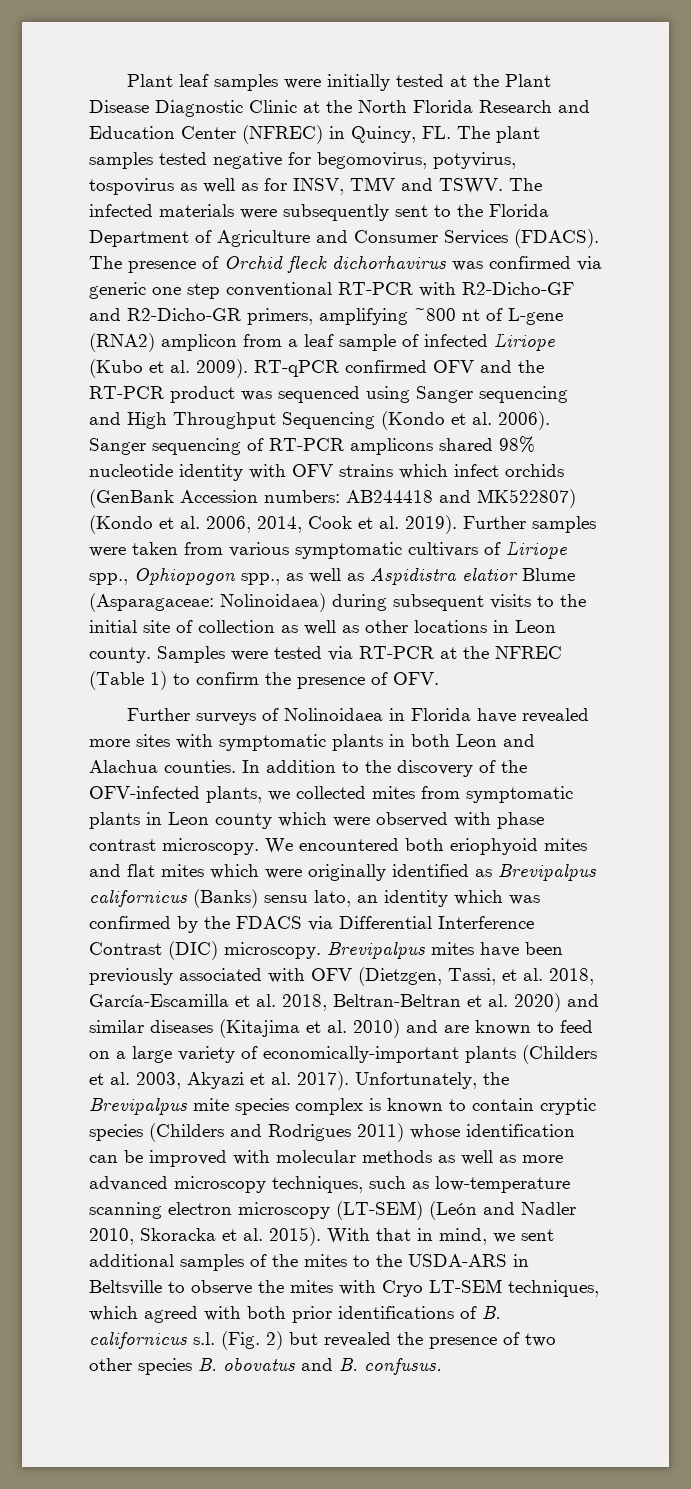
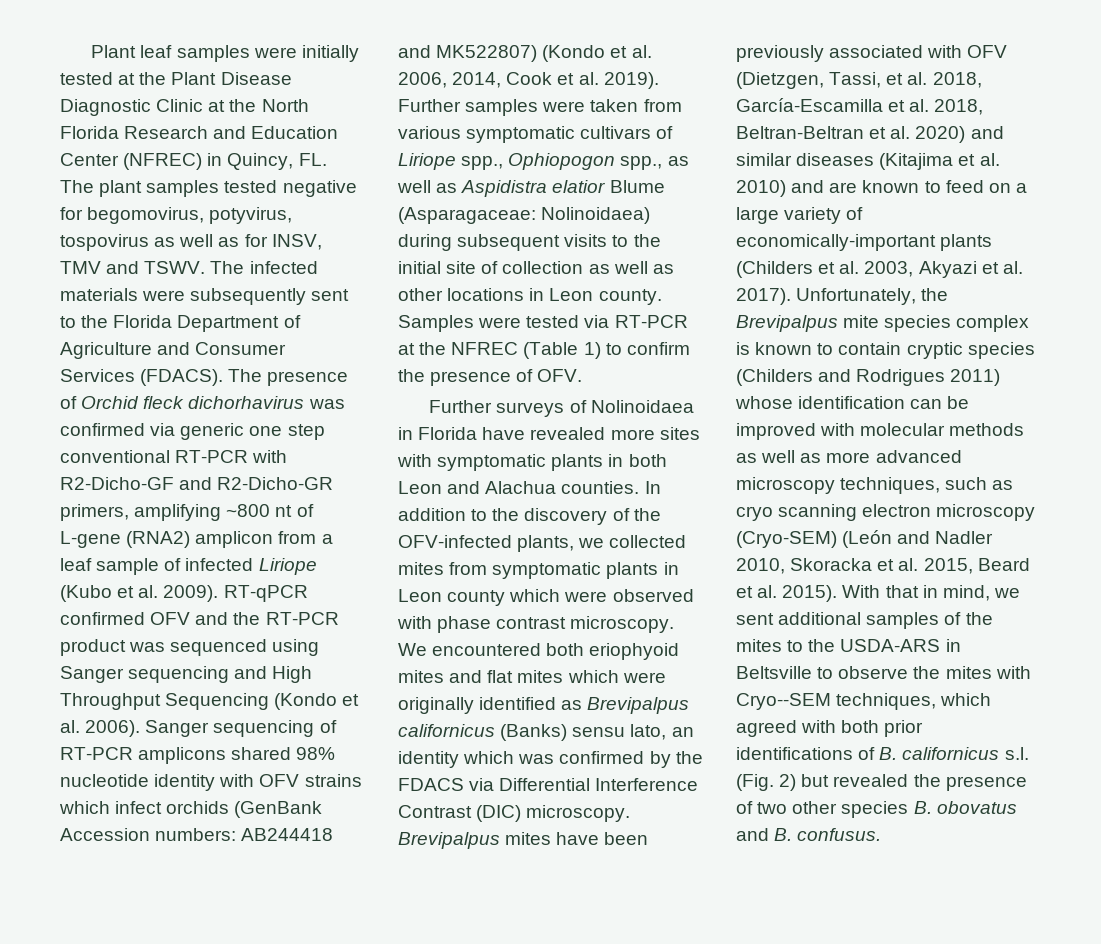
- Unfortunately, the Brevipalpus mite species complex is known to contain cryptic species (Childers and Rodrigues 2011) whose identification can be improved with molecular methods as well as more advanced microscopy techniques, such as low-temperature scanning electron microscopy (LT-SEM) (León and Nadler 2010, Skoracka et al. 2015).
+ Unfortunately, the Brevipalpus mite species complex is known to contain cryptic species (Childers and Rodrigues 2011) whose identification can be improved with molecular methods as well as more advanced microscopy techniques, such as cryo scanning electron microscopy (Cryo-SEM) (León and Nadler 2010, Skoracka et al. 2015, Beard et al. 2015).
- With that in mind, we sent additional samples of the mites to the USDA-ARS in Beltsville to observe the mites with Cryo LT-SEM techniques, which agreed with both prior identifications of B. californicus s.l. (Fig. 2) but revealed the presence of two other species B. obovatus and B. confusus.
+ With that in mind, we sent additional samples of the mites to the USDA-ARS in Beltsville to observe the mites with Cryo--SEM techniques, which agreed with both prior identifications of B. californicus s.l. (Fig. 2) but revealed the presence of two other species B. obovatus and B. confusus.

